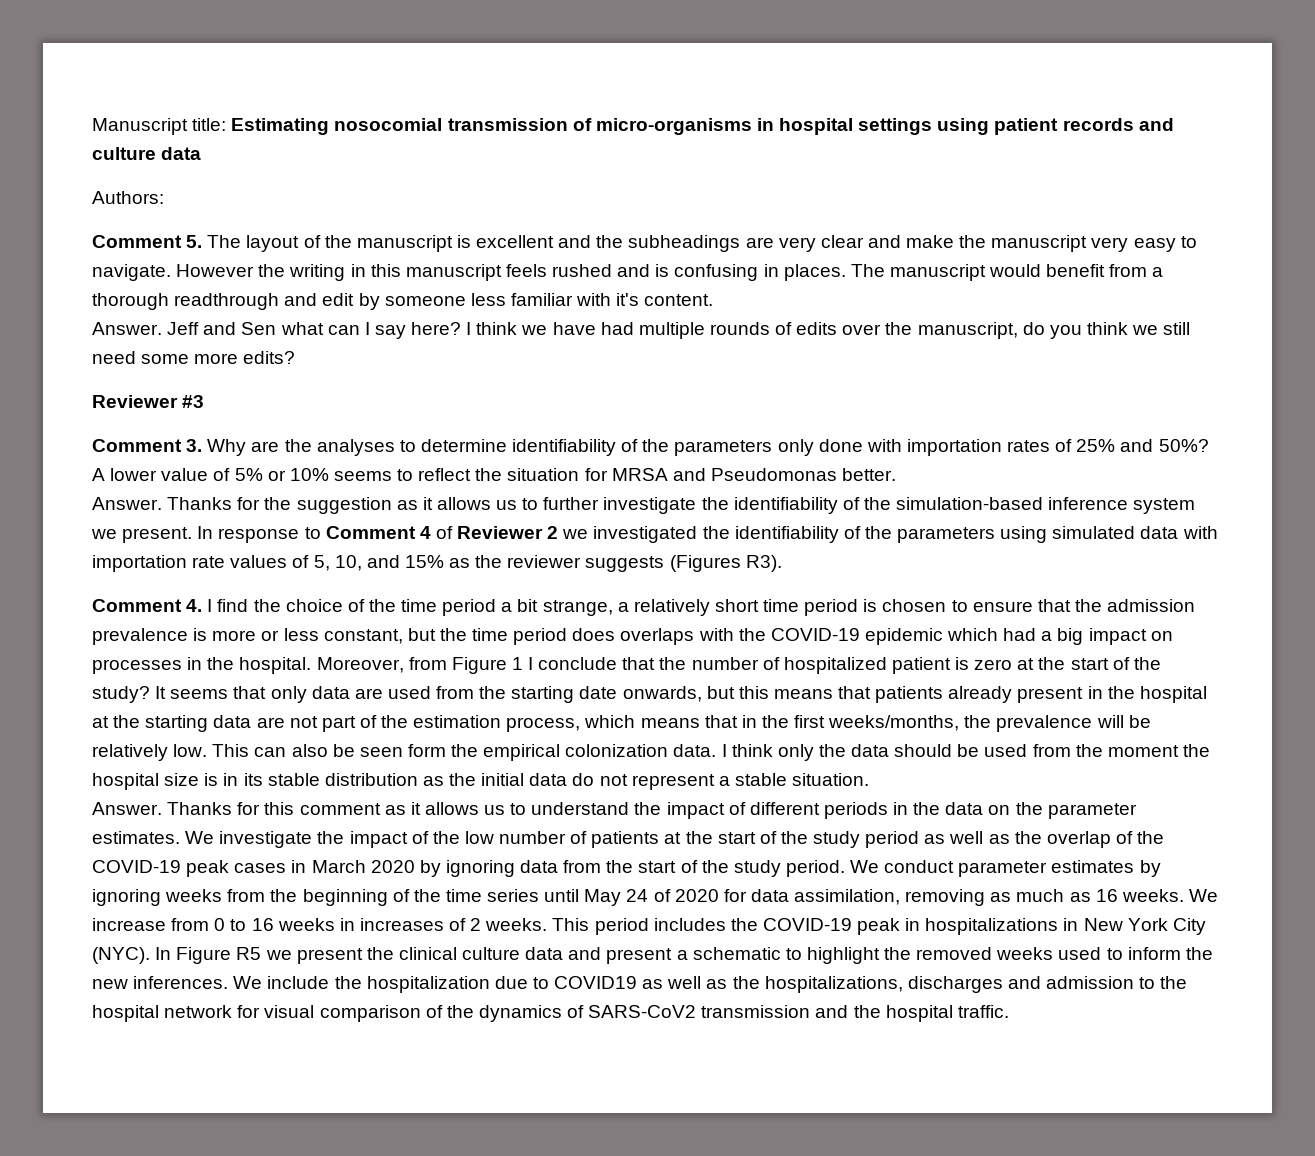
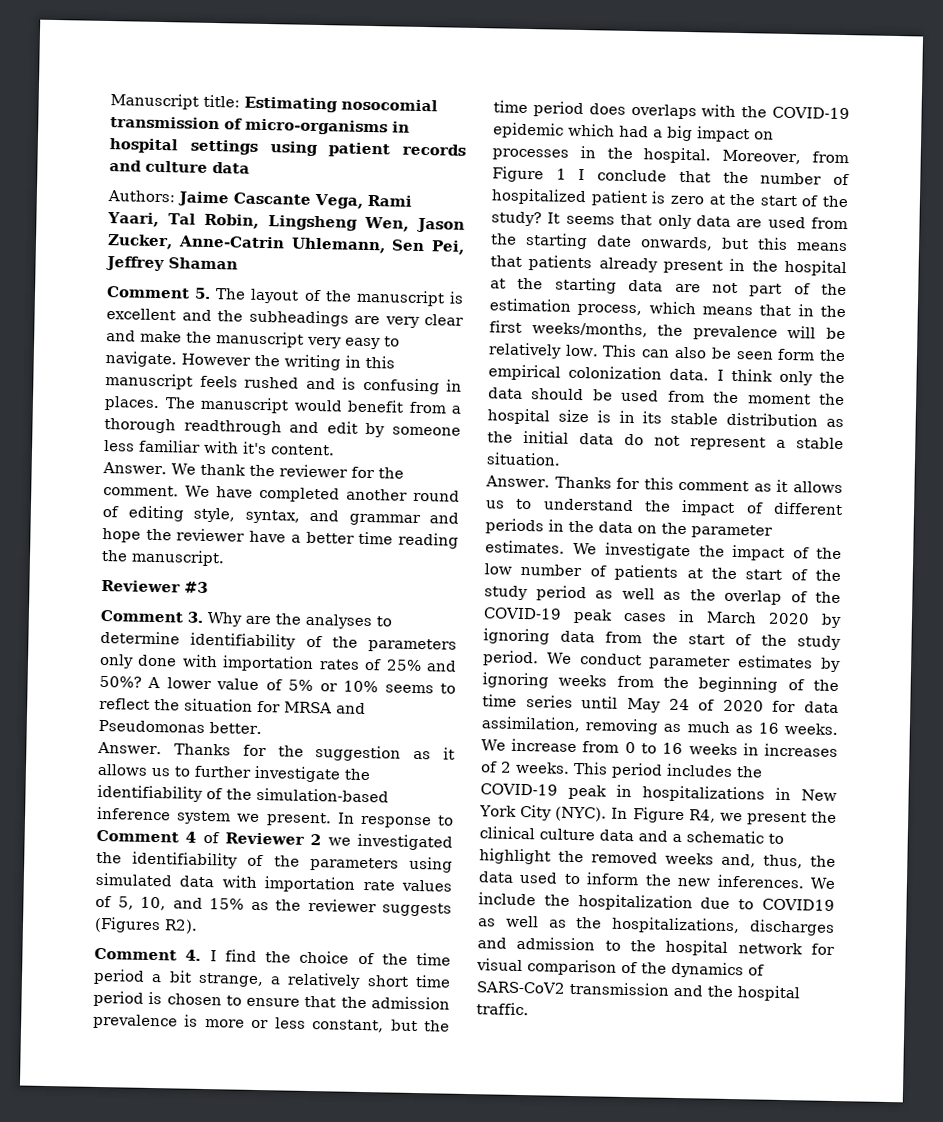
- Authors:
+ Authors: Jaime Cascante Vega, Rami Yaari, Tal Robin, Lingsheng Wen, Jason Zucker, Anne-Catrin Uhlemann, Sen Pei, Jeffrey Shaman
- Jeff and Sen what can I say here? I think we have had multiple rounds of edits over the manuscript, do you think we still need some more edits?
+ We thank the reviewer for the comment. We have completed another round of editing style, syntax, and grammar and hope the reviewer have a better time reading the manuscript.
- In response to Comment 4 of Reviewer 2 we investigated the identifiability of the parameters using simulated data with importation rate values of 5, 10, and 15% as the reviewer suggests (Figures R3).
+ In response to Comment 4 of Reviewer 2 we investigated the identifiability of the parameters using simulated data with importation rate values of 5, 10, and 15% as the reviewer suggests (Figures R2).
- In Figure R5 we present the clinical culture data and present a schematic to highlight the removed weeks used to inform the new inferences.
+ In Figure R4, we present the clinical culture data and a schematic to highlight the removed weeks and, thus, the data used to inform the new inferences.

